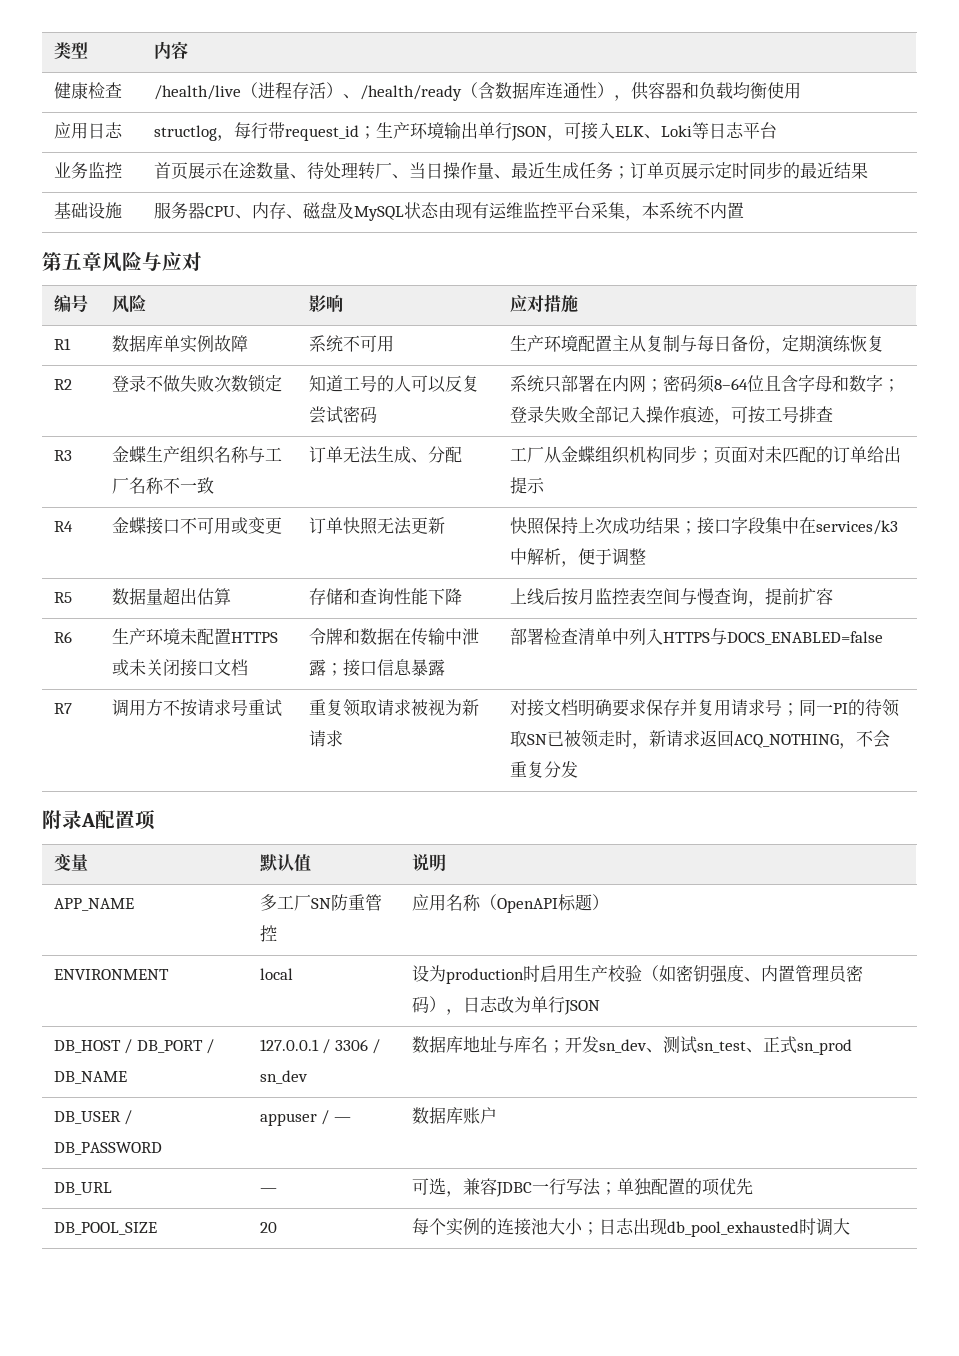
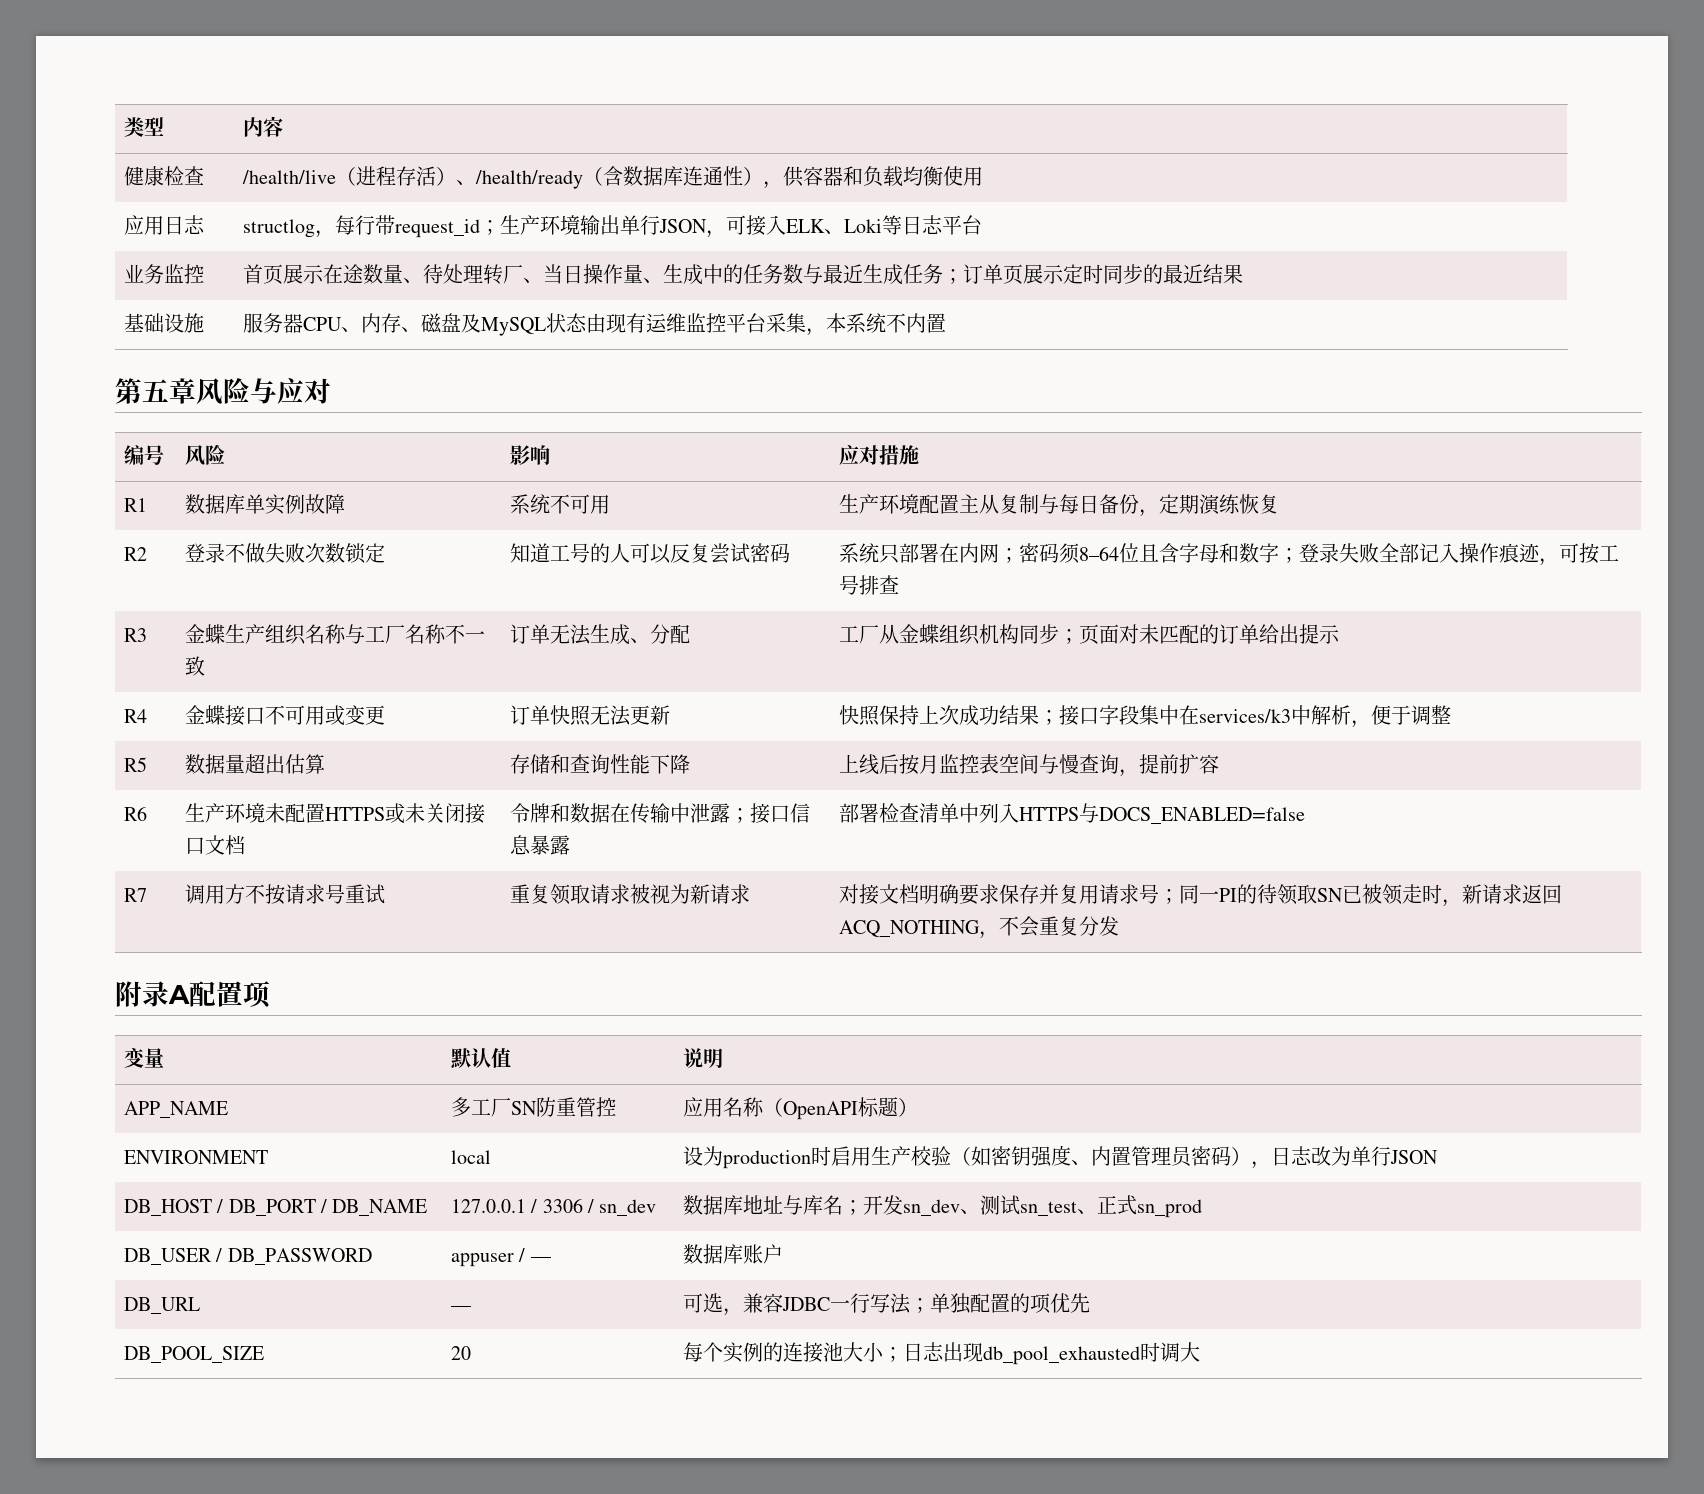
- 业务监控 | 首页展示在途数量、待处理转厂、当日操作量、最近生成任务；订单页展示定时同步的最近结果
+ 业务监控 | 首页展示在途数量、待处理转厂、当日操作量、生成中的任务数与最近生成任务；订单页展示定时同步的最近结果

